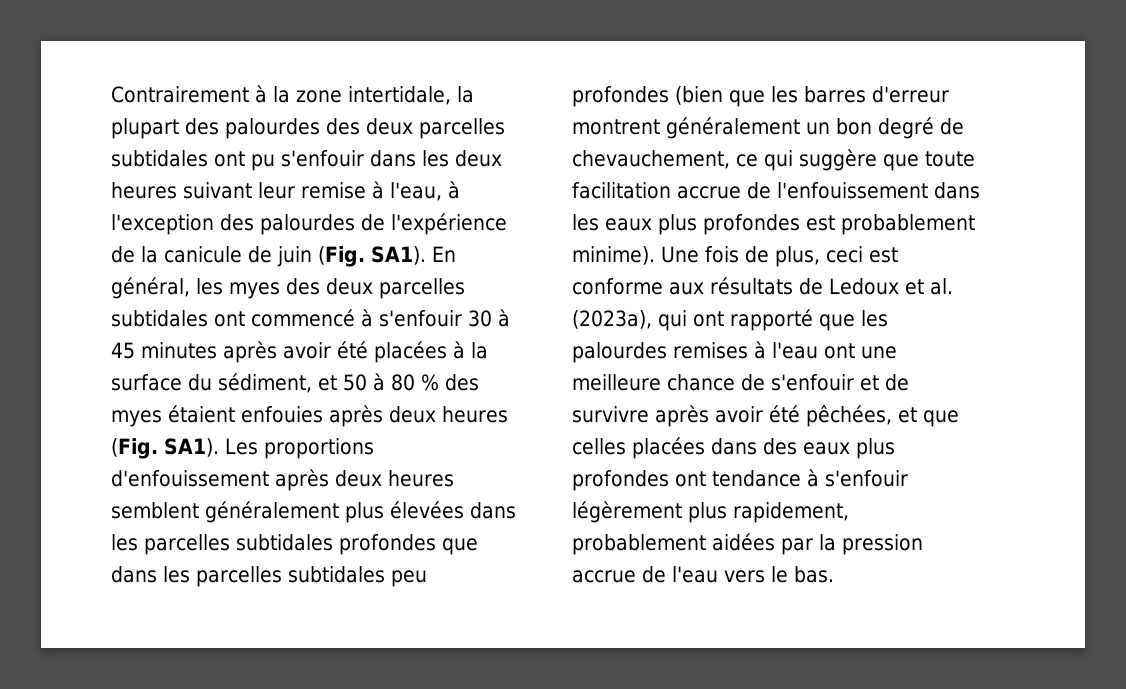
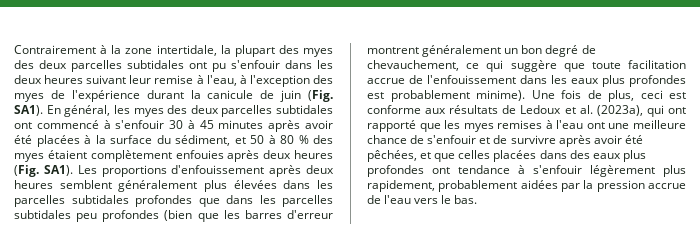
- Contrairement à la zone intertidale, la plupart des palourdes des deux parcelles subtidales ont pu s'enfouir dans les deux heures suivant leur remise à l'eau, à l'exception des palourdes de l'expérience de la canicule de juin (Fig. SA1).
+ Contrairement à la zone intertidale, la plupart des myes des deux parcelles subtidales ont pu s'enfouir dans les deux heures suivant leur remise à l'eau, à l'exception des myes de l'expérience durant la canicule de juin (Fig. SA1).
- En général, les myes des deux parcelles subtidales ont commencé à s'enfouir 30 à 45 minutes après avoir été placées à la surface du sédiment, et 50 à 80 % des myes étaient enfouies après deux heures (Fig. SA1).
+ En général, les myes des deux parcelles subtidales ont commencé à s'enfouir 30 à 45 minutes après avoir été placées à la surface du sédiment, et 50 à 80 % des myes étaient complètement enfouies après deux heures (Fig. SA1).
- Une fois de plus, ceci est conforme aux résultats de Ledoux et al. (2023a), qui ont rapporté que les palourdes remises à l'eau ont une meilleure chance de s'enfouir et de survivre après avoir été pêchées, et que celles placées dans des eaux plus profondes ont tendance à s'enfouir légèrement plus rapidement, probablement aidées par la pression accrue de l'eau vers le bas.
+ Une fois de plus, ceci est conforme aux résultats de Ledoux et al. (2023a), qui ont rapporté que les myes remises à l'eau ont une meilleure chance de s'enfouir et de survivre après avoir été pêchées, et que celles placées dans des eaux plus profondes ont tendance à s'enfouir légèrement plus rapidement, probablement aidées par la pression accrue de l'eau vers le bas.

